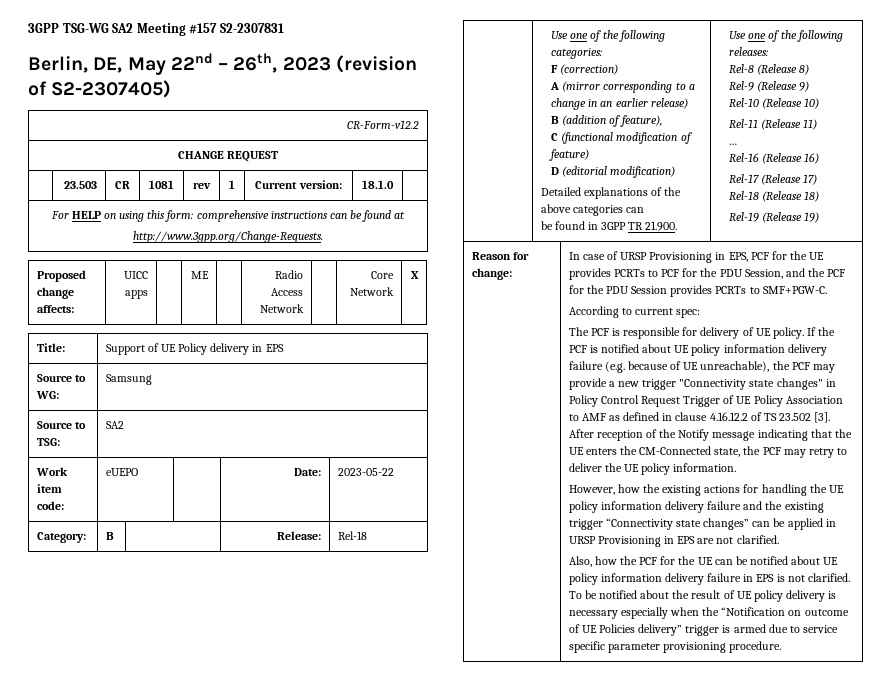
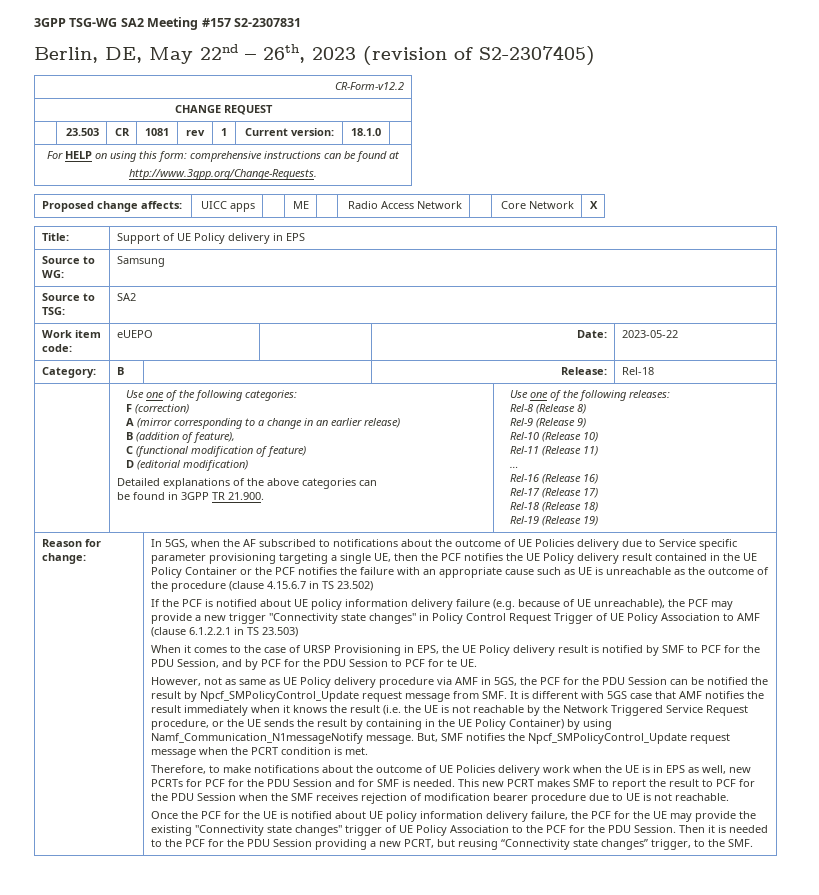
- In case of URSP Provisioning in EPS, PCF for the UE provides PCRTs to PCF for the PDU Session, and the PCF for the PDU Session provides PCRTs to SMF+PGW-C.
- According to current spec:
- The PCF is responsible for delivery of UE policy. If the PCF is notified about UE policy information delivery failure (e.g. because of UE unreachable), the PCF may provide a new trigger "Connectivity state changes" in Policy Control Request Trigger of UE Policy Association to AMF as defined in clause 4.16.12.2 of TS 23.502 [3]. After reception of the Notify message indicating that the UE enters the CM-Connected state, the PCF may retry to deliver the UE policy information.
- However, how the existing actions for handling the UE policy information delivery failure and the existing trigger “Connectivity state changes” can be applied in URSP Provisioning in EPS are not clarified.
- Also, how the PCF for the UE can be notified about UE policy information delivery failure in EPS is not clarified. To be notified about the result of UE policy delivery is necessary especially when the “Notification on outcome of UE Policies delivery” trigger is armed due to service specific parameter provisioning procedure.
+ In 5GS, when the AF subscribed to notifications about the outcome of UE Policies delivery due to Service specific parameter provisioning targeting a single UE, then the PCF notifies the UE Policy delivery result contained in the UE Policy Container or the PCF notifies the failure with an appropriate cause such as UE is unreachable as the outcome of the procedure (clause 4.15.6.7 in TS 23.502)
+ If the PCF is notified about UE policy information delivery failure (e.g. because of UE unreachable), the PCF may provide a new trigger "Connectivity state changes" in Policy Control Request Trigger of UE Policy Association to AMF (clause 6.1.2.2.1 in TS 23.503)
+ When it comes to the case of URSP Provisioning in EPS, the UE Policy delivery result is notified by SMF to PCF for the PDU Session, and by PCF for the PDU Session to PCF for te UE.
+ However, not as same as UE Policy delivery procedure via AMF in 5GS, the PCF for the PDU Session can be notified the result by Npcf_SMPolicyControl_Update request message from SMF. It is different with 5GS case that AMF notifies the result immediately when it knows the result (i.e. the UE is not reachable by the Network Triggered Service Request procedure, or the UE sends the result by containing in the UE Policy Container) by using Namf_Communication_N1messageNotify message. But, SMF notifies the Npcf_SMPolicyControl_Update request message when the PCRT condition is met.
+ Therefore, to make notifications about the outcome of UE Policies delivery work when the UE is in EPS as well, new PCRTs for PCF for the PDU Session and for SMF is needed. This new PCRT makes SMF to report the result to PCF for the PDU Session when the SMF receives rejection of modification bearer procedure due to UE is not reachable.
+ Once the PCF for the UE is notified about UE policy information delivery failure, the PCF for the UE may provide the existing "Connectivity state changes" trigger of UE Policy Association to the PCF for the PDU Session. Then it is needed to the PCF for the PDU Session providing a new PCRT, but reusing “Connectivity state changes” trigger, to the SMF.

